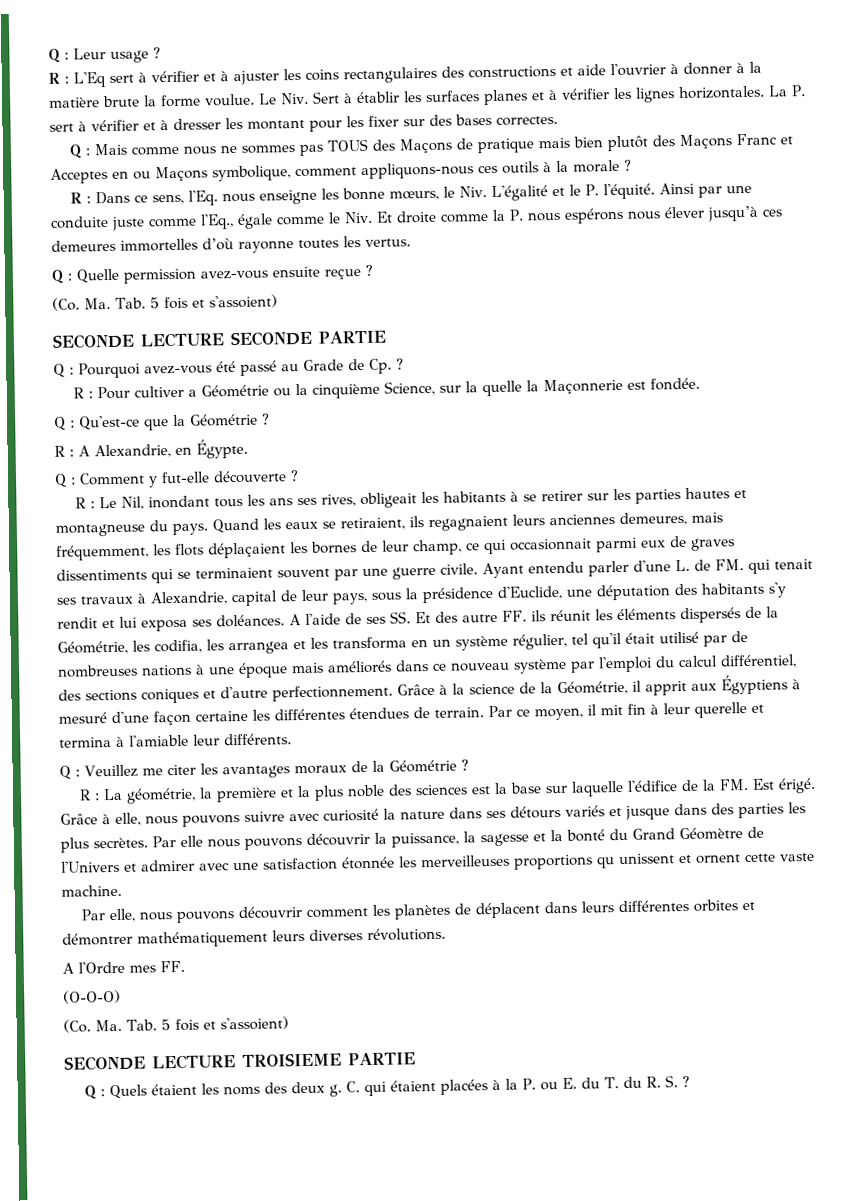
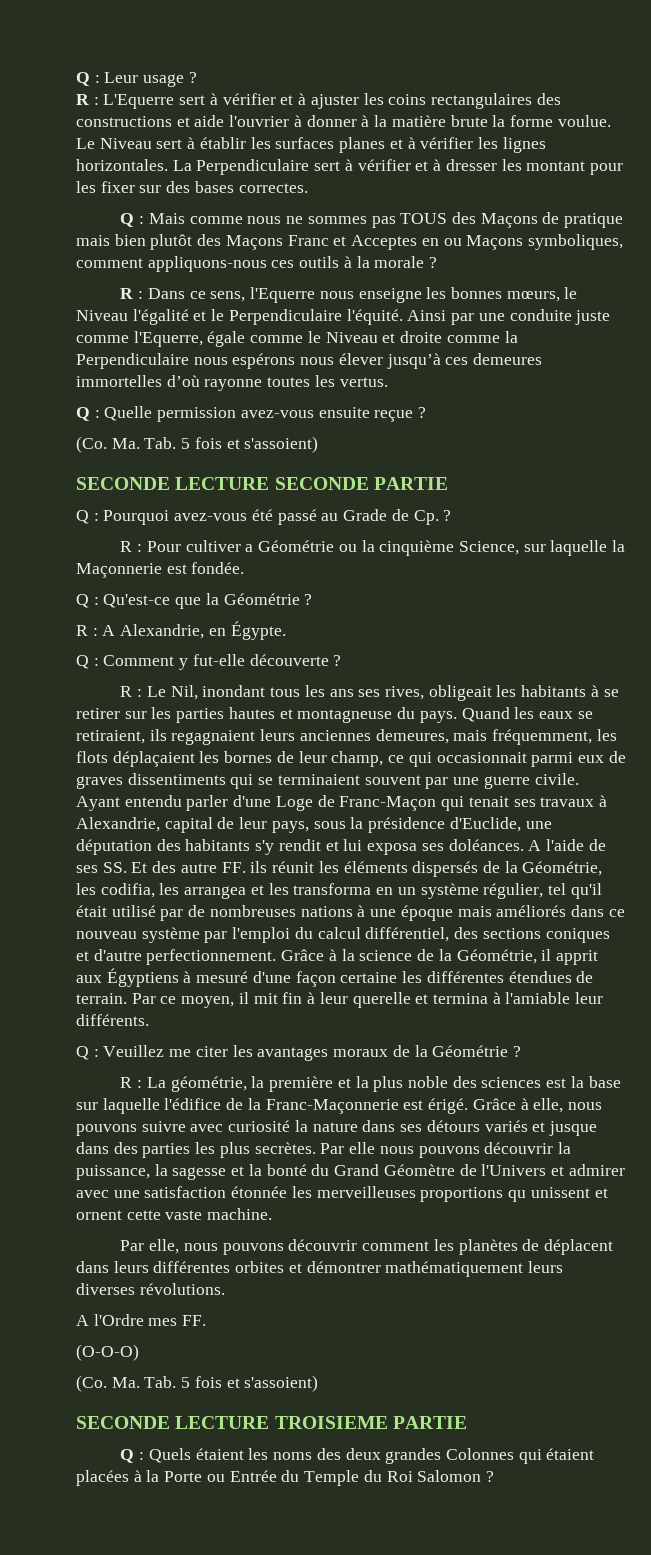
- R : L'Eq sert à vérifier et à ajuster les coins rectangulaires des constructions et aide l'ouvrier à donner à la matière brute la forme voulue.
+ R : L'Equerre sert à vérifier et à ajuster les coins rectangulaires des constructions et aide l'ouvrier à donner à la matière brute la forme voulue.
- Le Niv. Sert à établir les surfaces planes et à vérifier les lignes horizontales.
+ Le Niveau sert à établir les surfaces planes et à vérifier les lignes horizontales.
- La P. sert à vérifier et à dresser les montant pour les fixer sur des bases correctes.
+ La Perpendiculaire sert à vérifier et à dresser les montant pour les fixer sur des bases correctes.
- Q : Mais comme nous ne sommes pas TOUS des Maçons de pratique mais bien plutôt des Maçons Franc et Acceptes en ou Maçons symbolique, comment appliquons-nous ces outils à la morale ?
+ Q : Mais comme nous ne sommes pas TOUS des Maçons de pratique mais bien plutôt des Maçons Franc et Acceptes en ou Maçons symboliques, comment appliquons-nous ces outils à la morale ?
- R : Dans ce sens, l'Eq. nous enseigne les bonne mœurs, le Niv. L'égalité et le P. l'équité.
+ R : Dans ce sens, l'Equerre nous enseigne les bonnes mœurs, le Niveau l'égalité et le Perpendiculaire l'équité.
- Ainsi par une conduite juste comme l'Eq., égale comme le Niv. Et droite comme la P. nous espérons nous élever jusqu’à ces demeures immortelles d’où rayonne toutes les vertus.
+ Ainsi par une conduite juste comme l'Equerre, égale comme le Niveau et droite comme la Perpendiculaire nous espérons nous élever jusqu’à ces demeures immortelles d’où rayonne toutes les vertus.
- R : Pour cultiver a Géométrie ou la cinquième Science, sur la quelle la Maçonnerie est fondée.
+ R : Pour cultiver a Géométrie ou la cinquième Science, sur laquelle la Maçonnerie est fondée.
- Ayant entendu parler d'une L. de FM. qui tenait ses travaux à Alexandrie, capital de leur pays, sous la présidence d'Euclide, une députation des habitants s'y rendit et lui exposa ses doléances.
+ Ayant entendu parler d'une Loge de Franc-Maçon qui tenait ses travaux à Alexandrie, capital de leur pays, sous la présidence d'Euclide, une députation des habitants s'y rendit et lui exposa ses doléances.
- R : La géométrie, la première et la plus noble des sciences est la base sur laquelle l'édifice de la FM. Est érigé.
+ R : La géométrie, la première et la plus noble des sciences est la base sur laquelle l'édifice de la Franc-Maçonnerie est érigé.
- Q : Quels étaient les noms des deux g. C. qui étaient placées à la P. ou E. du T. du R. S. ?
+ Q : Quels étaient les noms des deux grandes Colonnes qui étaient placées à la Porte ou Entrée du Temple du Roi Salomon ?

